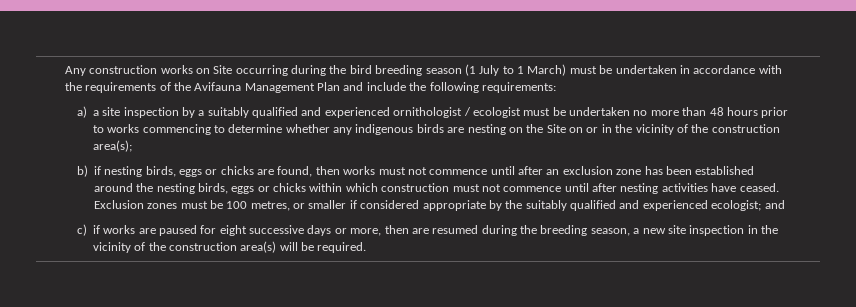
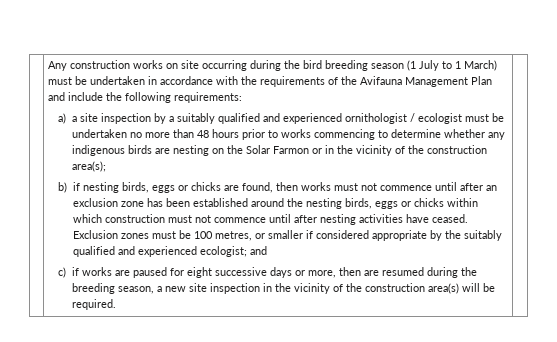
- Any construction works on Site occurring during the bird breeding season (1 July to 1 March) must be undertaken in accordance with the requirements of the Avifauna Management Plan and include the following requirements:
+ Any construction works on site occurring during the bird breeding season (1 July to 1 March) must be undertaken in accordance with the requirements of the Avifauna Management Plan and include the following requirements:
- a) a site inspection by a suitably qualified and experienced ornithologist / ecologist must be undertaken no more than 48 hours prior to works commencing to determine whether any indigenous birds are nesting on the Site on or in the vicinity of the construction area(s);
+ a) a site inspection by a suitably qualified and experienced ornithologist / ecologist must be undertaken no more than 48 hours prior to works commencing to determine whether any indigenous birds are nesting on the Solar Farmon or in the vicinity of the construction area(s);

